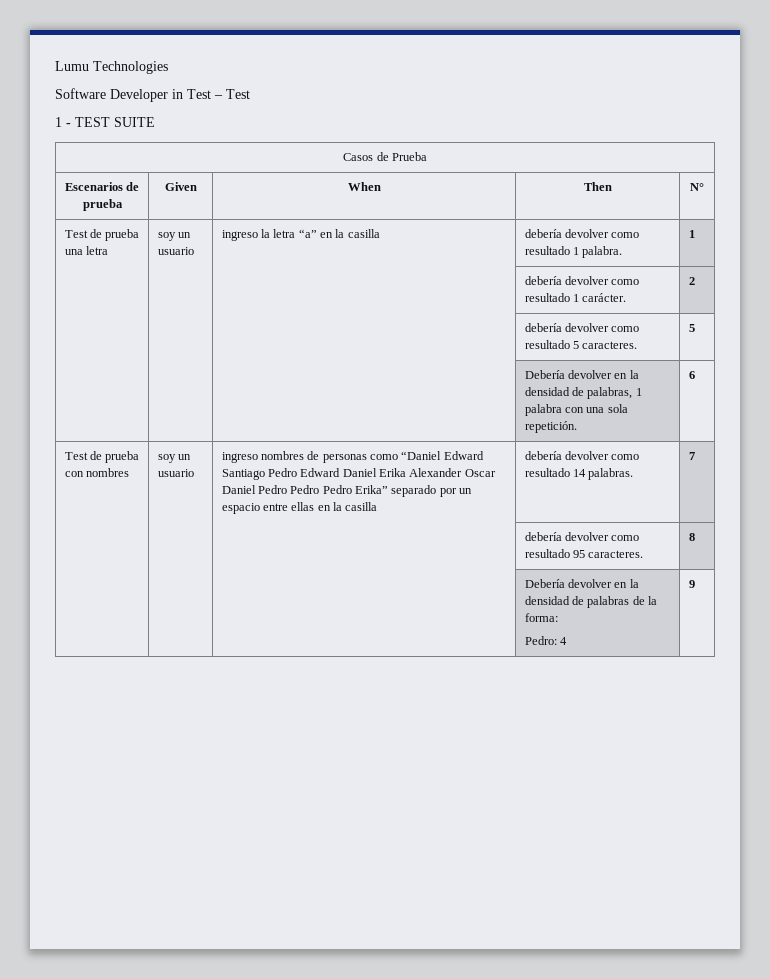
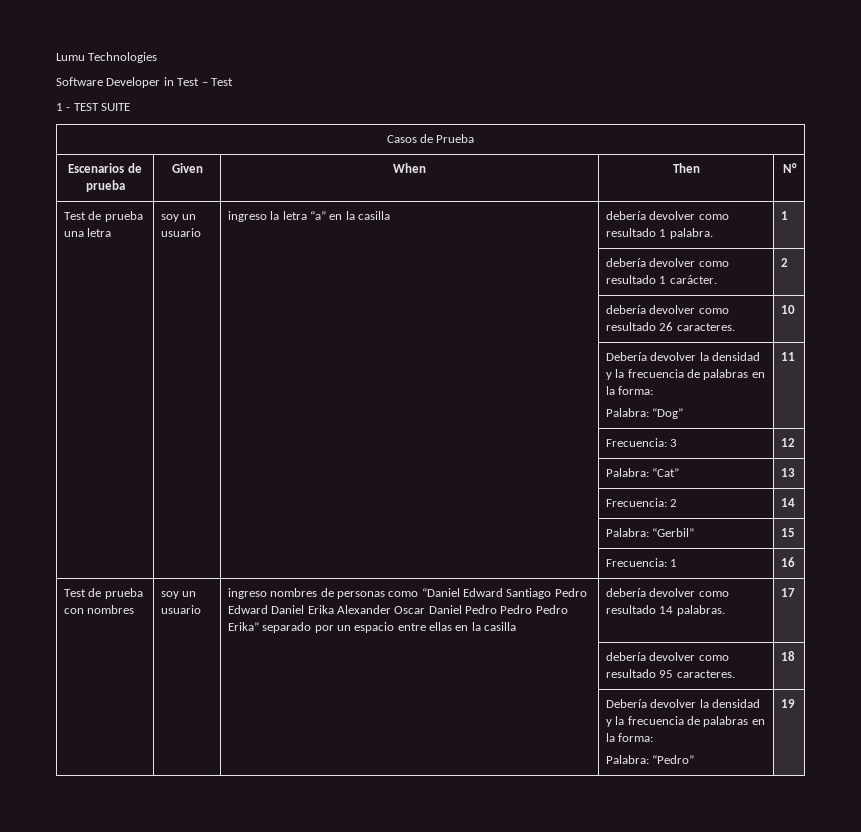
- | | | debería devolver como resultado 5 caracteres. | 5
- | | | Debería devolver en la densidad de palabras, 1 palabra con una sola repetición. | 6
+ | | | debería devolver como resultado 26 caracteres. | 10
+ | | | Debería devolver la densidad y la frecuencia de palabras en la forma:
+ Palabra: “Dog” | 11
+ | | | Frecuencia: 3 | 12
+ | | | Palabra: “Cat” | 13
+ | | | Frecuencia: 2 | 14
+ | | | Palabra: “Gerbil” | 15
+ | | | Frecuencia: 1 | 16
- 7
+ 17
- | | | debería devolver como resultado 95 caracteres. | 8
- | | | Debería devolver en la densidad de palabras de la forma:
- Pedro: 4 | 9
+ | | | debería devolver como resultado 95 caracteres. | 18
+ | | | Debería devolver la densidad y la frecuencia de palabras en la forma:
+ Palabra: “Pedro” | 19

